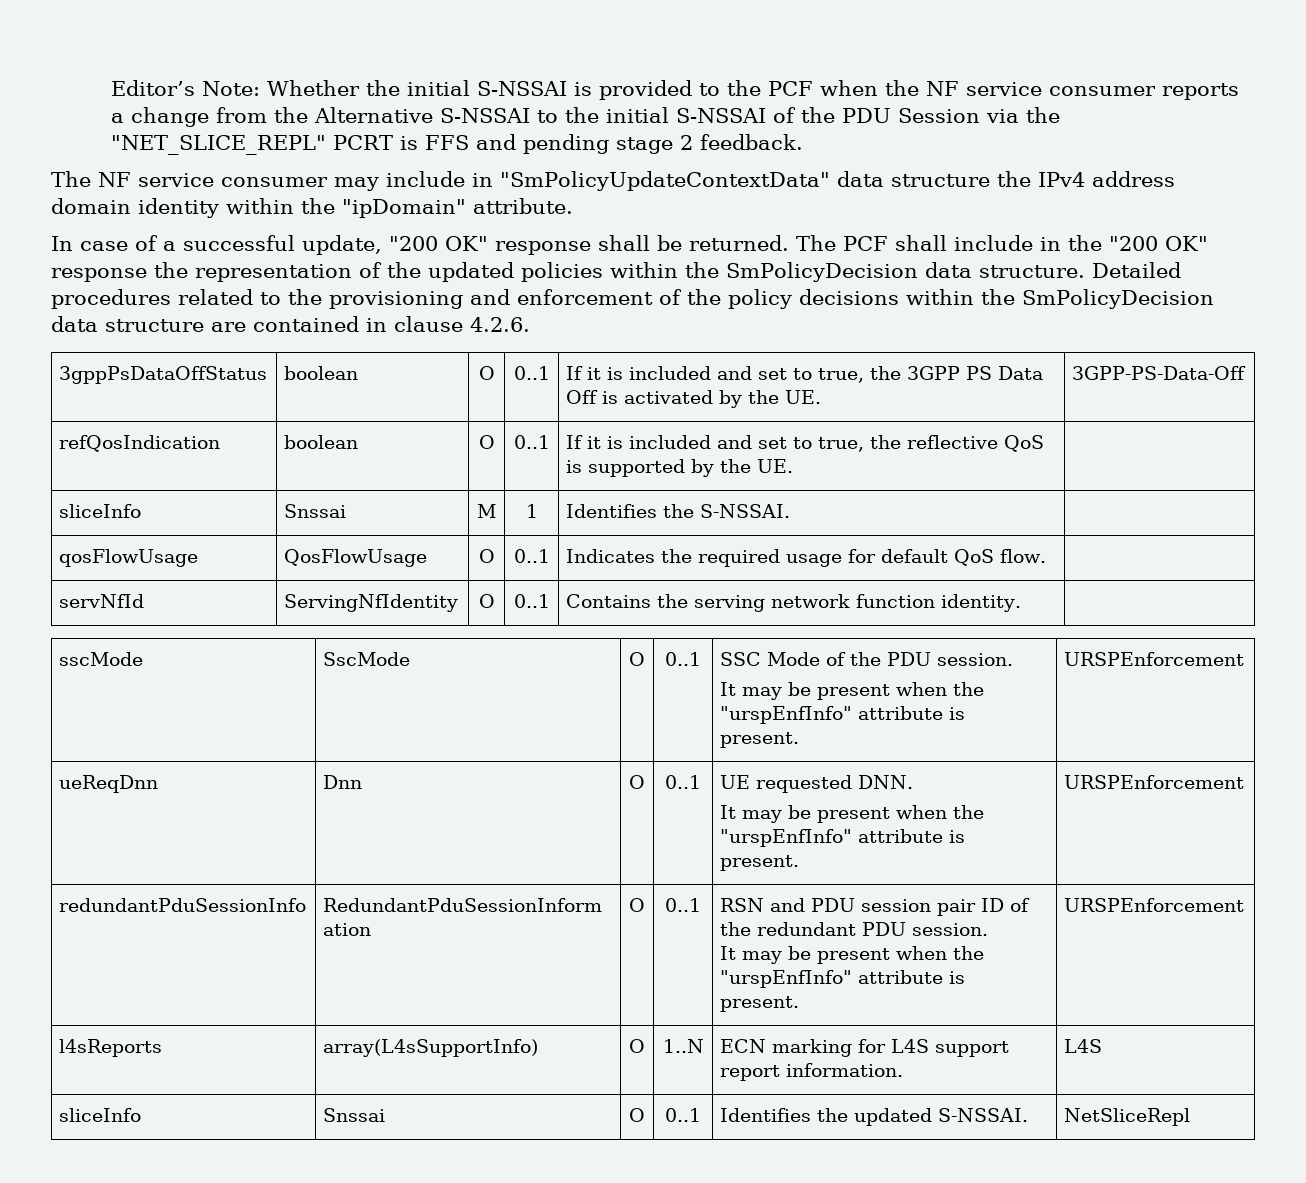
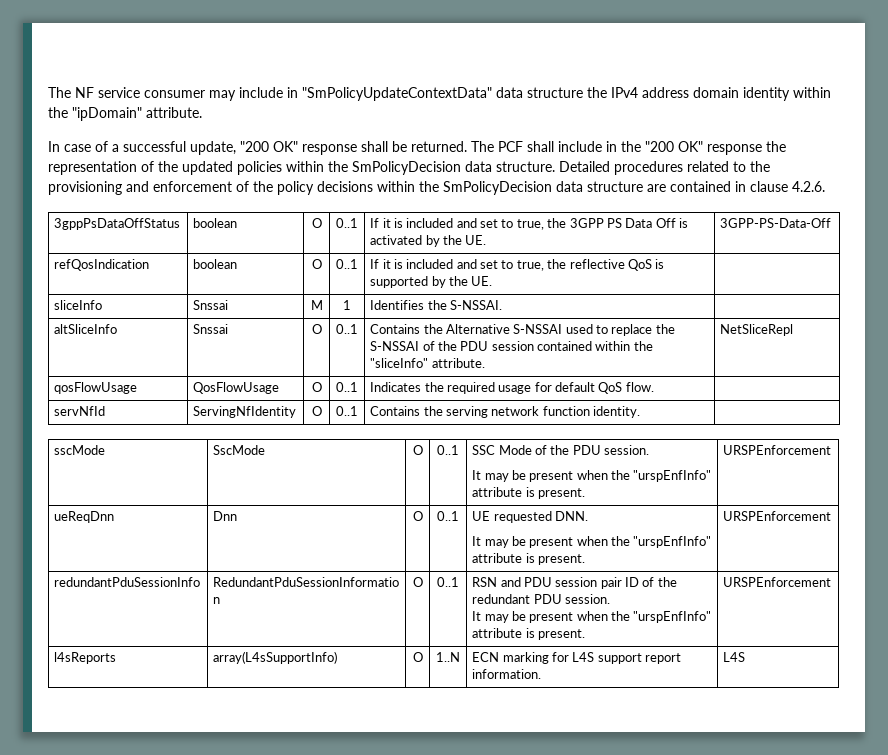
- Editor’s Note: Whether the initial S-NSSAI is provided to the PCF when the NF service consumer reports a change from the Alternative S-NSSAI to the initial S-NSSAI of the PDU Session via the "NET_SLICE_REPL" PCRT is FFS and pending stage 2 feedback.
+ altSliceInfo | Snssai | O | 0..1 | Contains the Alternative S-NSSAI used to replace the S-NSSAI of the PDU session contained within the "sliceInfo" attribute. | NetSliceRepl
- sliceInfo | Snssai | O | 0..1 | Identifies the updated S-NSSAI. | NetSliceRepl

